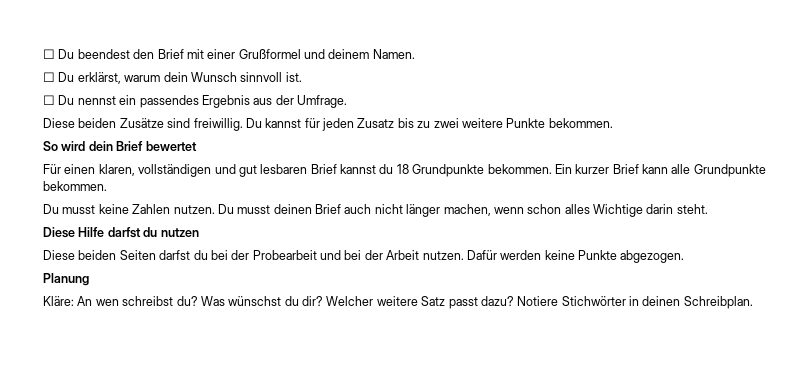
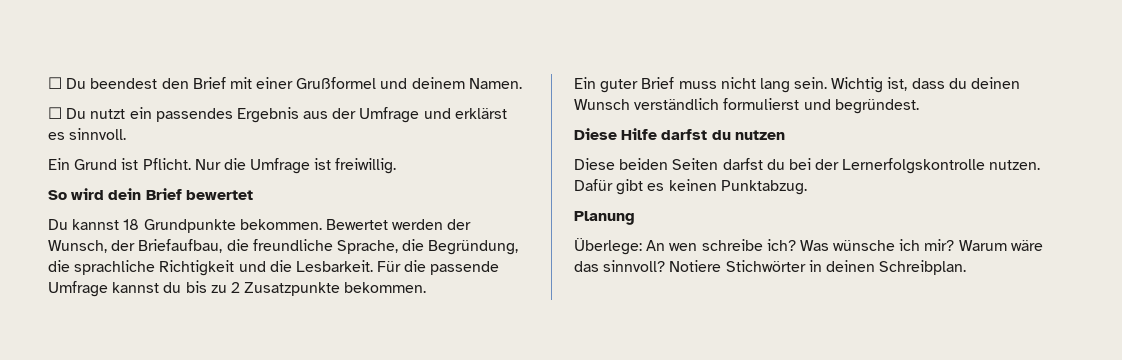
- ☐ Du erklärst, warum dein Wunsch sinnvoll ist.
- ☐ Du nennst ein passendes Ergebnis aus der Umfrage.
- Diese beiden Zusätze sind freiwillig. Du kannst für jeden Zusatz bis zu zwei weitere Punkte bekommen.
+ ☐ Du nutzt ein passendes Ergebnis aus der Umfrage und erklärst es sinnvoll.
+ Ein Grund ist Pflicht. Nur die Umfrage ist freiwillig.
- Für einen klaren, vollständigen und gut lesbaren Brief kannst du 18 Grundpunkte bekommen. Ein kurzer Brief kann alle Grundpunkte bekommen.
- Du musst keine Zahlen nutzen. Du musst deinen Brief auch nicht länger machen, wenn schon alles Wichtige darin steht.
+ Du kannst 18 Grundpunkte bekommen. Bewertet werden der Wunsch, der Briefaufbau, die freundliche Sprache, die Begründung, die sprachliche Richtigkeit und die Lesbarkeit. Für die passende Umfrage kannst du bis zu 2 Zusatzpunkte bekommen.
+ Ein guter Brief muss nicht lang sein. Wichtig ist, dass du deinen Wunsch verständlich formulierst und begründest.
- Diese beiden Seiten darfst du bei der Probearbeit und bei der Arbeit nutzen. Dafür werden keine Punkte abgezogen.
+ Diese beiden Seiten darfst du bei der Lernerfolgskontrolle nutzen. Dafür gibt es keinen Punktabzug.
- Kläre: An wen schreibst du? Was wünschst du dir? Welcher weitere Satz passt dazu?
+ Überlege: An wen schreibe ich? Was wünsche ich mir? Warum wäre das sinnvoll?

